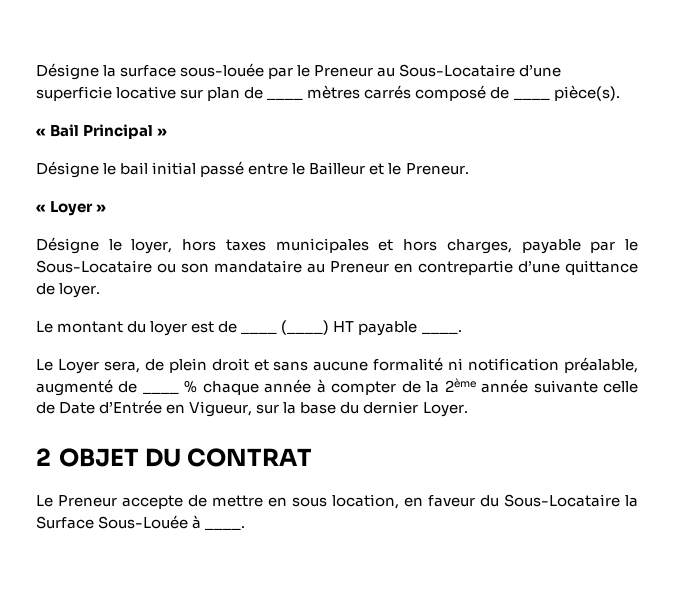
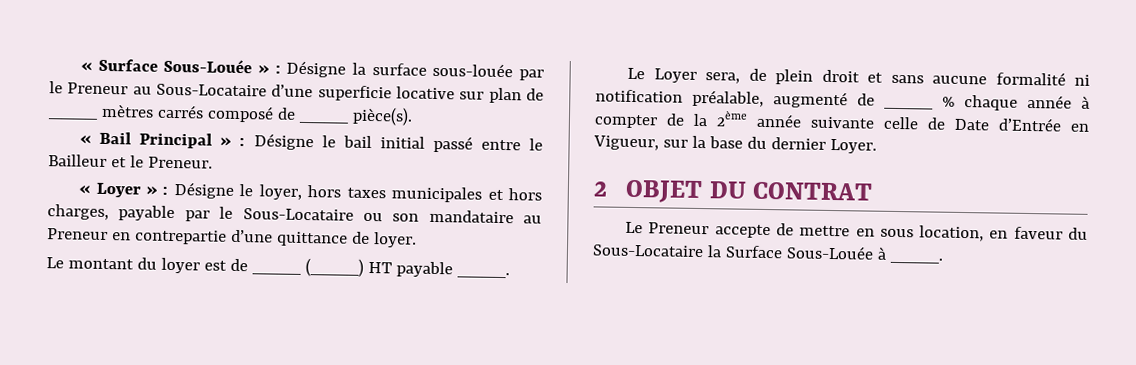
- Désigne la surface sous-louée par le Preneur au Sous-Locataire d’une superficie locative sur plan de ____ mètres carrés composé de ____ pièce(s).
+ « Surface Sous-Louée » : Désigne la surface sous-louée par le Preneur au Sous-Locataire d’une superficie locative sur plan de ____ mètres carrés composé de ____ pièce(s).
- « Bail Principal »
- Désigne le bail initial passé entre le Bailleur et le Preneur.
+ « Bail Principal » : Désigne le bail initial passé entre le Bailleur et le Preneur.
- « Loyer »
- Désigne le loyer, hors taxes municipales et hors charges, payable par le Sous-Locataire ou son mandataire au Preneur en contrepartie d’une quittance de loyer.
+ « Loyer » : Désigne le loyer, hors taxes municipales et hors charges, payable par le Sous-Locataire ou son mandataire au Preneur en contrepartie d’une quittance de loyer.

